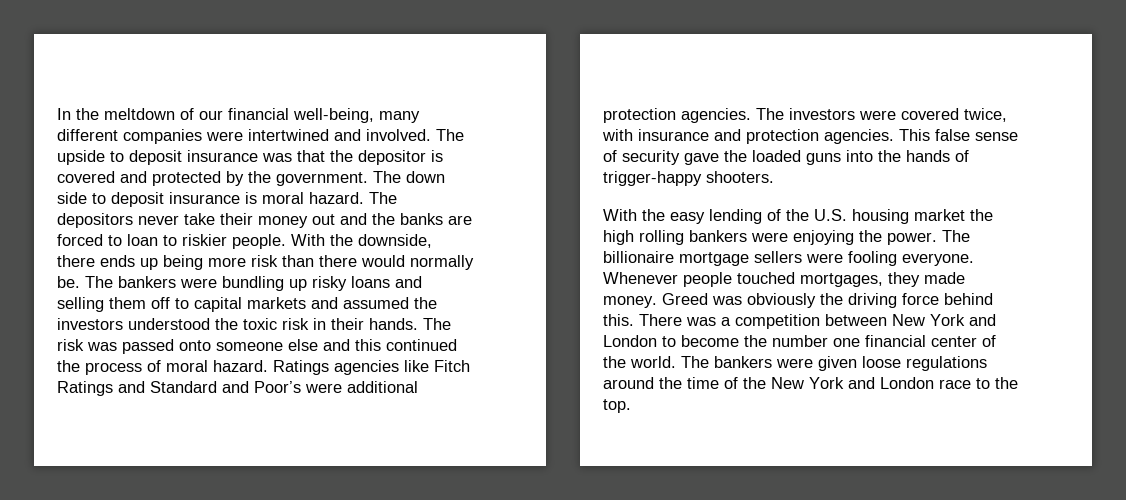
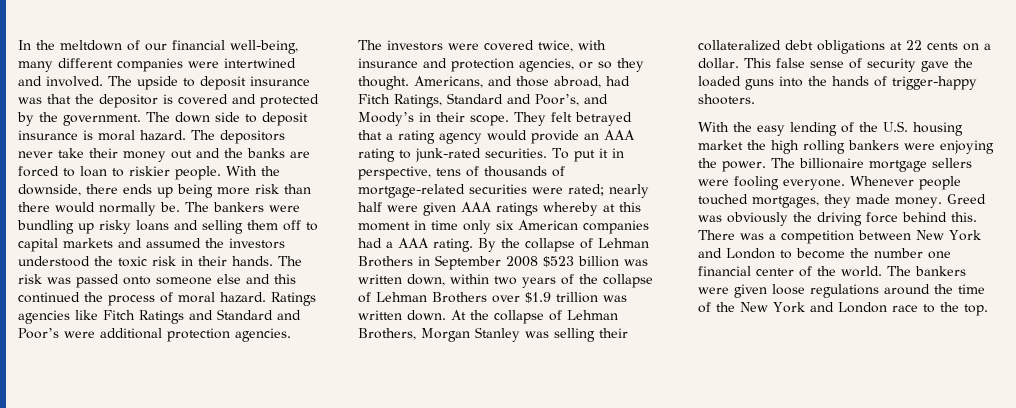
- The investors were covered twice, with insurance and protection agencies.
+ The investors were covered twice, with insurance and protection agencies, or so they thought. Americans, and those abroad, had Fitch Ratings, Standard and Poor’s, and Moody’s in their scope. They felt betrayed that a rating agency would provide an AAA rating to junk-rated securities. To put it in perspective, tens of thousands of mortgage-related securities were rated; nearly half were given AAA ratings whereby at this moment in time only six American companies had a AAA rating. By the collapse of Lehman Brothers in September 2008 $523 billion was written down, within two years of the collapse of Lehman Brothers over $1.9 trillion was written down. At the collapse of Lehman Brothers, Morgan Stanley was selling their collateralized debt obligations at 22 cents on a dollar.

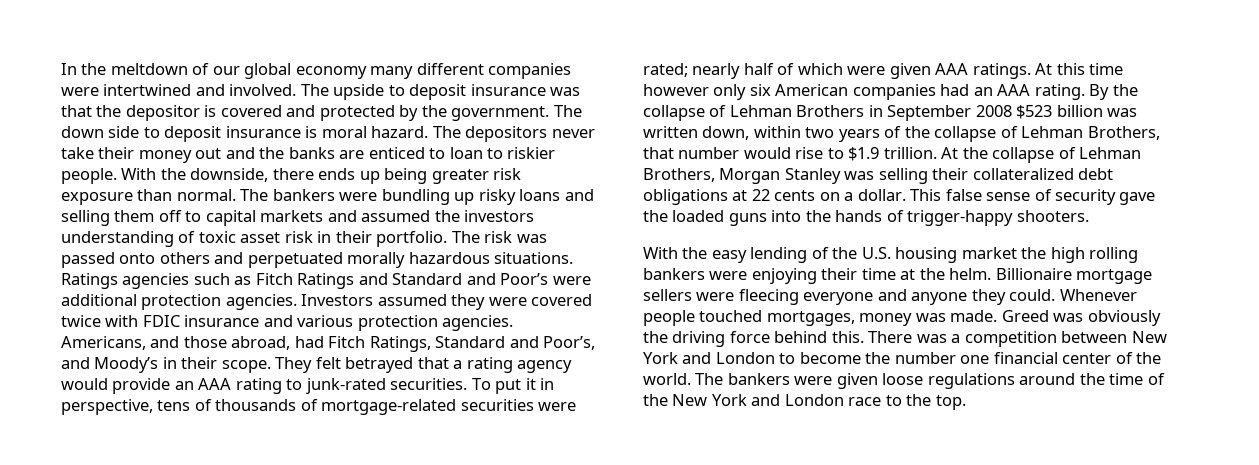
- In the meltdown of our financial well-being, many different companies were intertwined and involved.
+ In the meltdown of our global economy many different companies were intertwined and involved.
- The depositors never take their money out and the banks are forced to loan to riskier people.
+ The depositors never take their money out and the banks are enticed to loan to riskier people.
- With the downside, there ends up being more risk than there would normally be.
+ With the downside, there ends up being greater risk exposure than normal.
- The bankers were bundling up risky loans and selling them off to capital markets and assumed the investors understood the toxic risk in their hands.
+ The bankers were bundling up risky loans and selling them off to capital markets and assumed the investors understanding of toxic asset risk in their portfolio.
- The risk was passed onto someone else and this continued the process of moral hazard. Ratings agencies like Fitch Ratings and Standard and Poor’s were additional protection agencies.
+ The risk was passed onto others and perpetuated morally hazardous situations. Ratings agencies such as Fitch Ratings and Standard and Poor’s were additional protection agencies.
- The investors were covered twice, with insurance and protection agencies, or so they thought.
+ Investors assumed they were covered twice with FDIC insurance and various protection agencies.
- To put it in perspective, tens of thousands of mortgage-related securities were rated; nearly half were given AAA ratings whereby at this moment in time only six American companies had a AAA rating.
+ To put it in perspective, tens of thousands of mortgage-related securities were rated; nearly half of which were given AAA ratings. At this time however only six American companies had an AAA rating.
- By the collapse of Lehman Brothers in September 2008 $523 billion was written down, within two years of the collapse of Lehman Brothers over $1.9 trillion was written down.
+ By the collapse of Lehman Brothers in September 2008 $523 billion was written down, within two years of the collapse of Lehman Brothers, that number would rise to $1.9 trillion.
- With the easy lending of the U.S. housing market the high rolling bankers were enjoying the power. The billionaire mortgage sellers were fooling everyone.
+ With the easy lending of the U.S. housing market the high rolling bankers were enjoying their time at the helm. Billionaire mortgage sellers were fleecing everyone and anyone they could.
- Whenever people touched mortgages, they made money.
+ Whenever people touched mortgages, money was made.

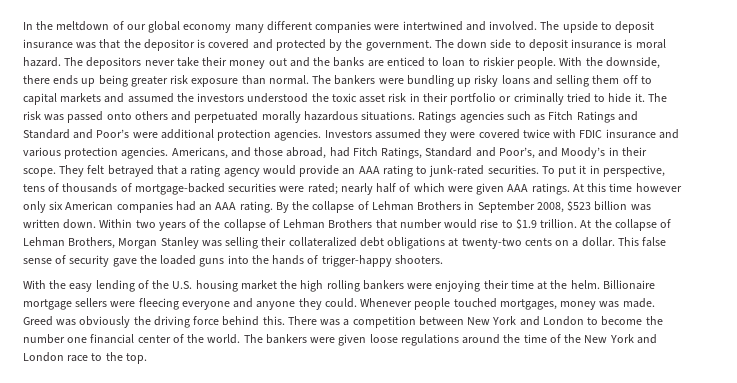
- The bankers were bundling up risky loans and selling them off to capital markets and assumed the investors understanding of toxic asset risk in their portfolio.
+ The bankers were bundling up risky loans and selling them off to capital markets and assumed the investors understood the toxic asset risk in their portfolio or criminally tried to hide it.
- To put it in perspective, tens of thousands of mortgage-related securities were rated; nearly half of which were given AAA ratings.
+ To put it in perspective, tens of thousands of mortgage-backed securities were rated; nearly half of which were given AAA ratings.
- By the collapse of Lehman Brothers in September 2008 $523 billion was written down, within two years of the collapse of Lehman Brothers, that number would rise to $1.9 trillion.
+ By the collapse of Lehman Brothers in September 2008, $523 billion was written down. Within two years of the collapse of Lehman Brothers that number would rise to $1.9 trillion.
- At the collapse of Lehman Brothers, Morgan Stanley was selling their collateralized debt obligations at 22 cents on a dollar.
+ At the collapse of Lehman Brothers, Morgan Stanley was selling their collateralized debt obligations at twenty-two cents on a dollar.

